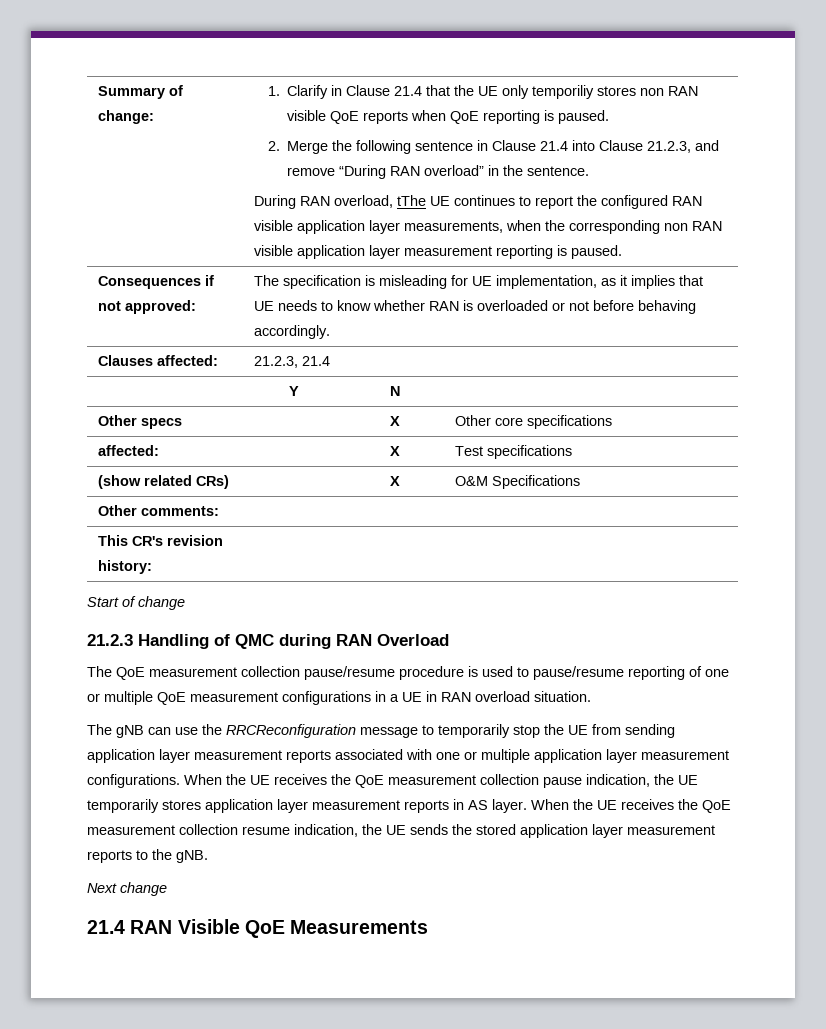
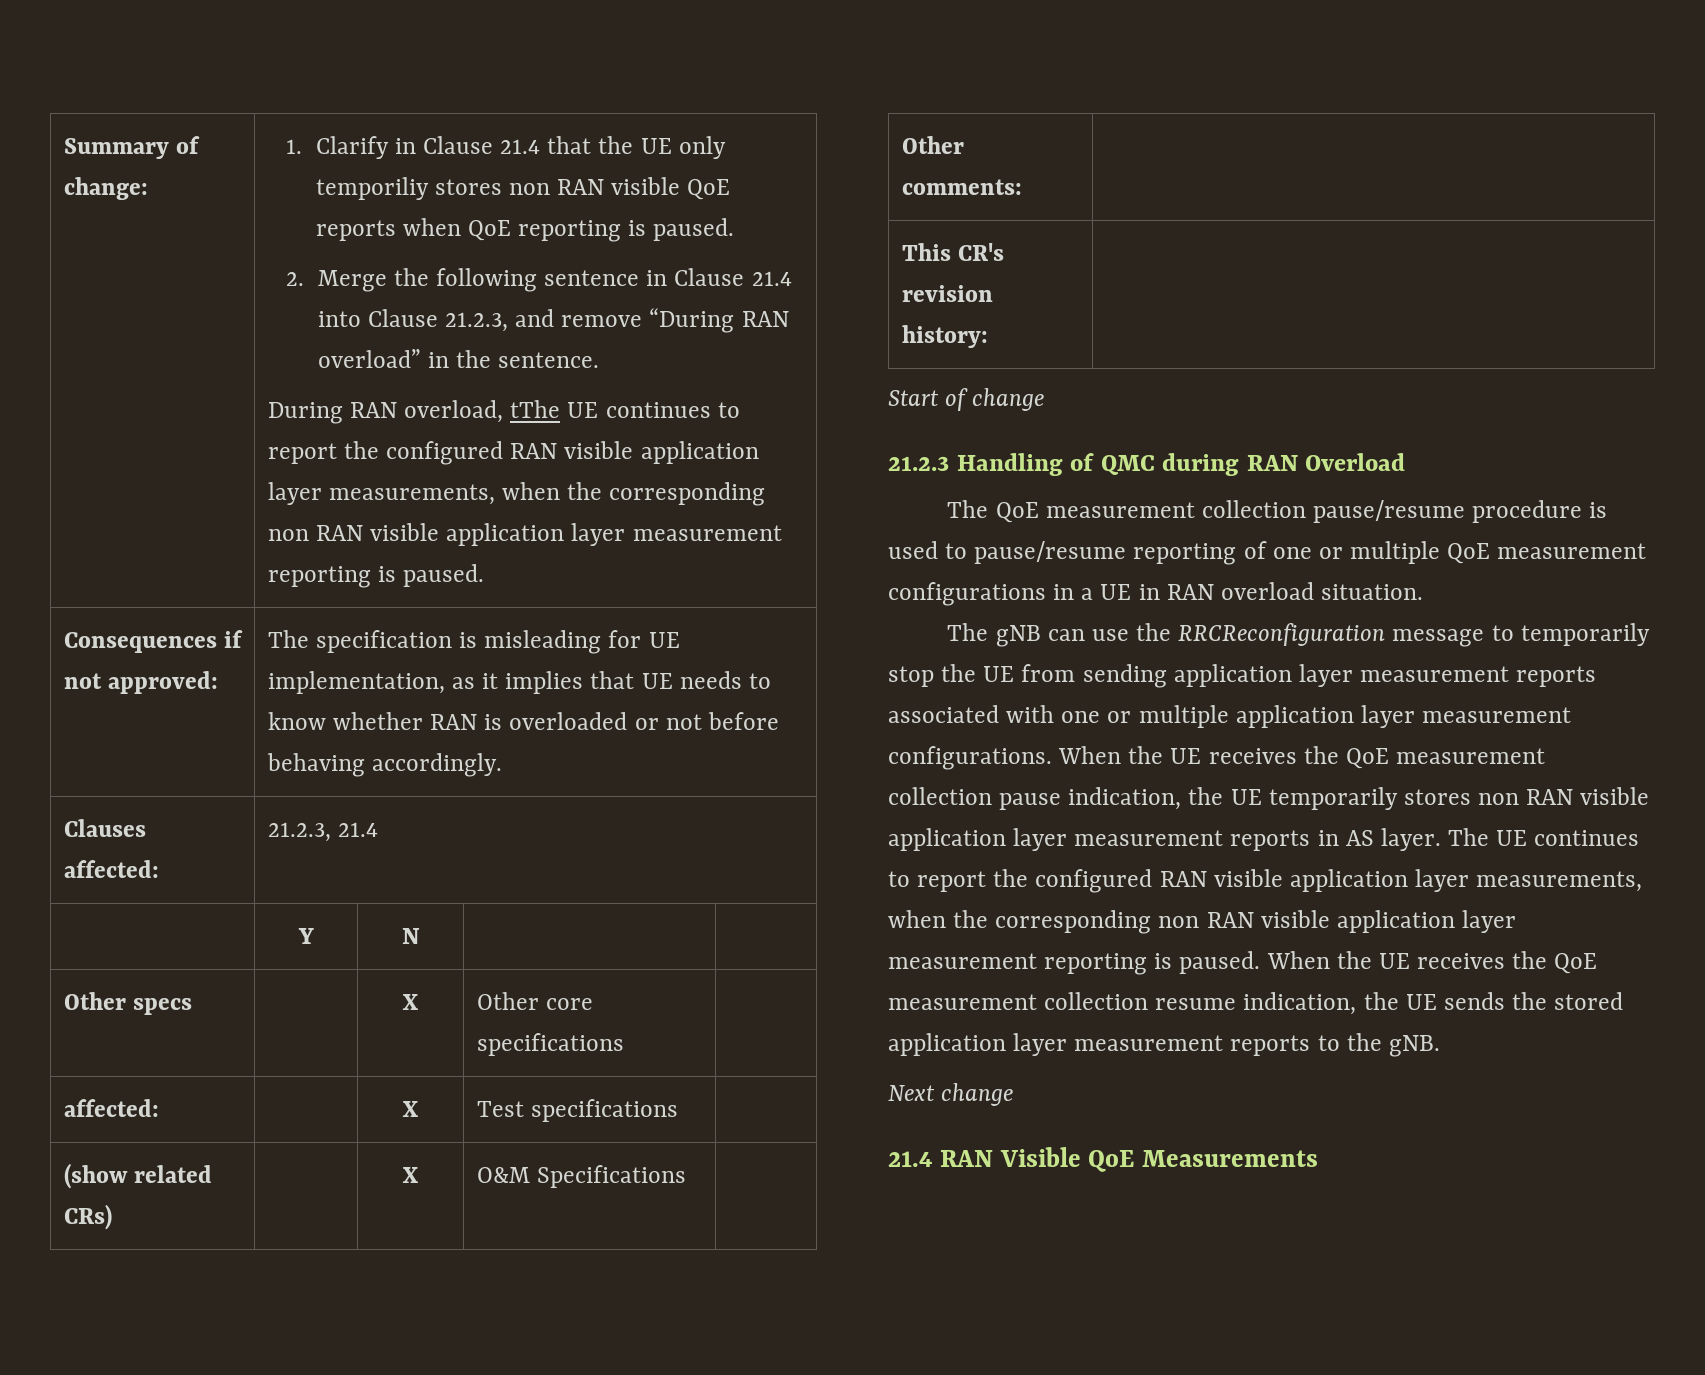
- When the UE receives the QoE measurement collection pause indication, the UE temporarily stores application layer measurement reports in AS layer.
+ When the UE receives the QoE measurement collection pause indication, the UE temporarily stores non RAN visible application layer measurement reports in AS layer.
+ The UE continues to report the configured RAN visible application layer measurements, when the corresponding non RAN visible application layer measurement reporting is paused.

